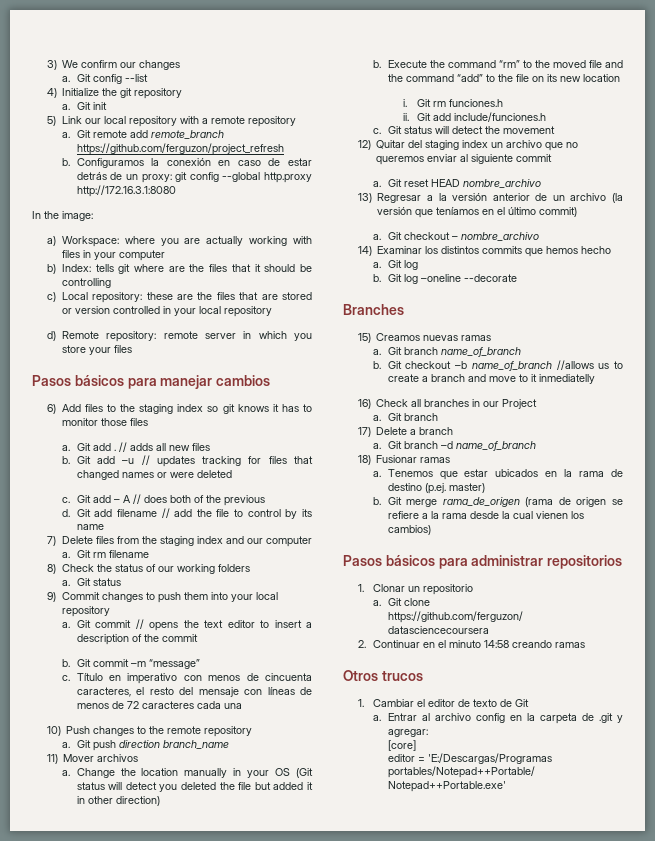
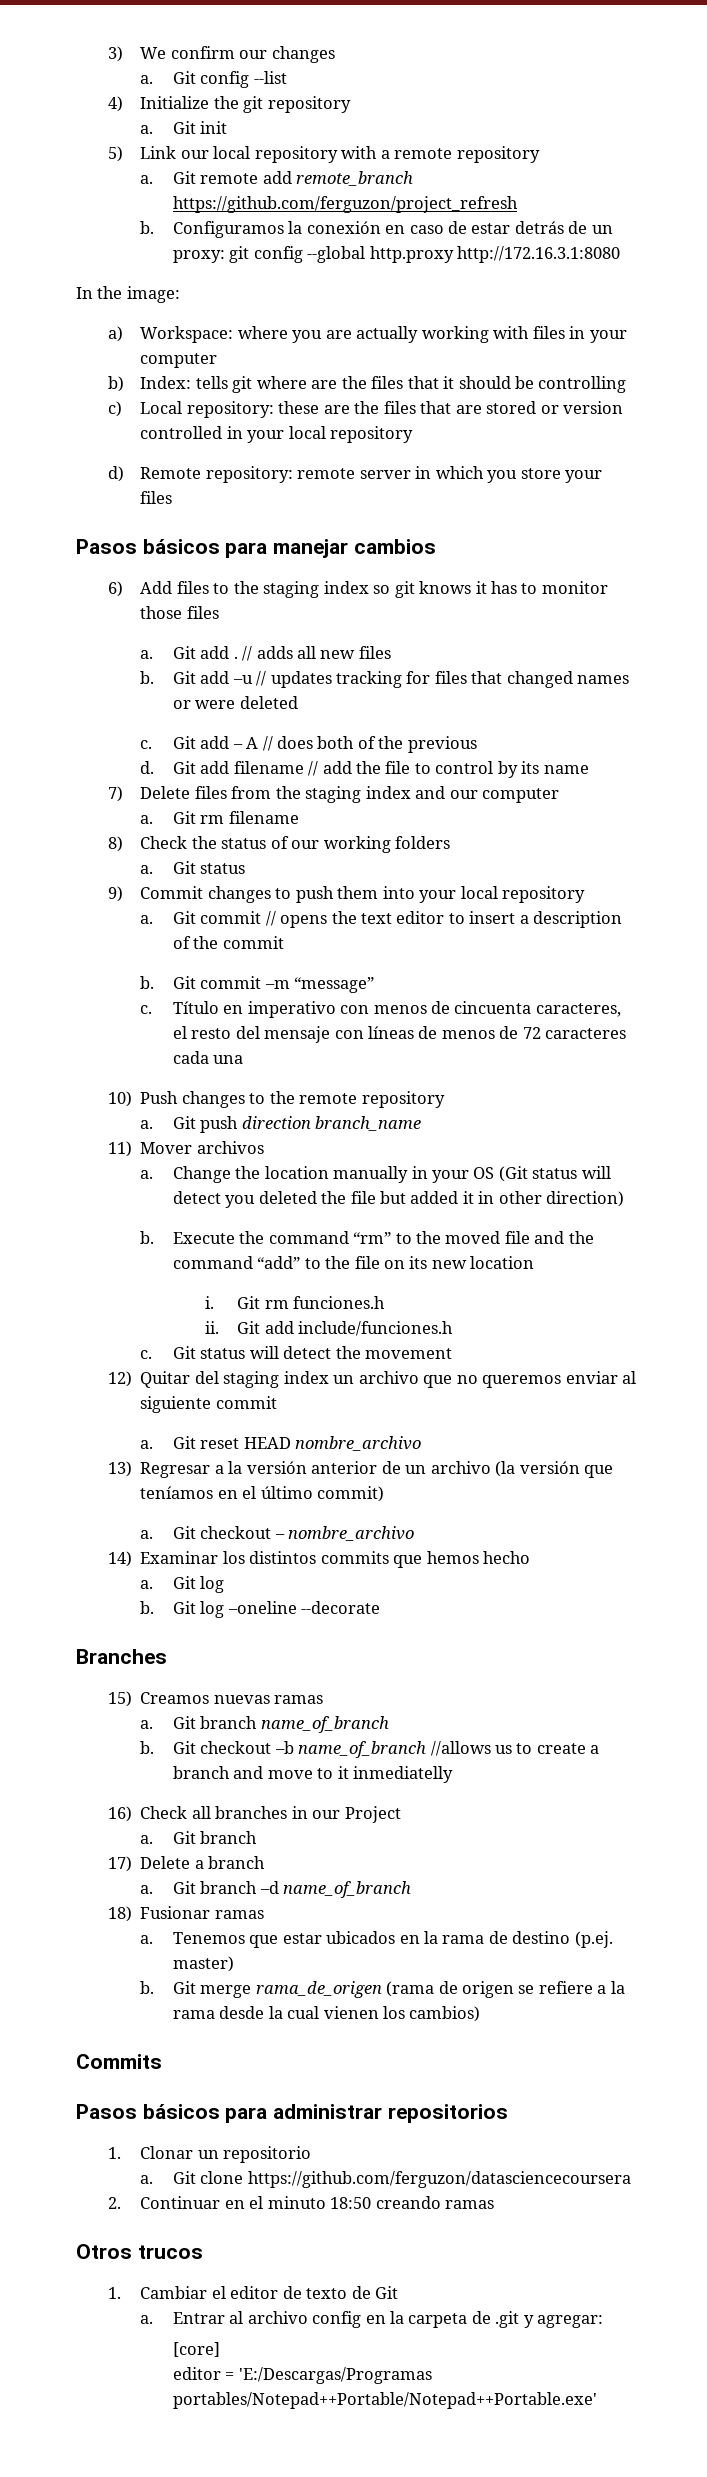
+ Commits
- 2. Continuar en el minuto 14:58 creando ramas
+ 2. Continuar en el minuto 18:50 creando ramas

